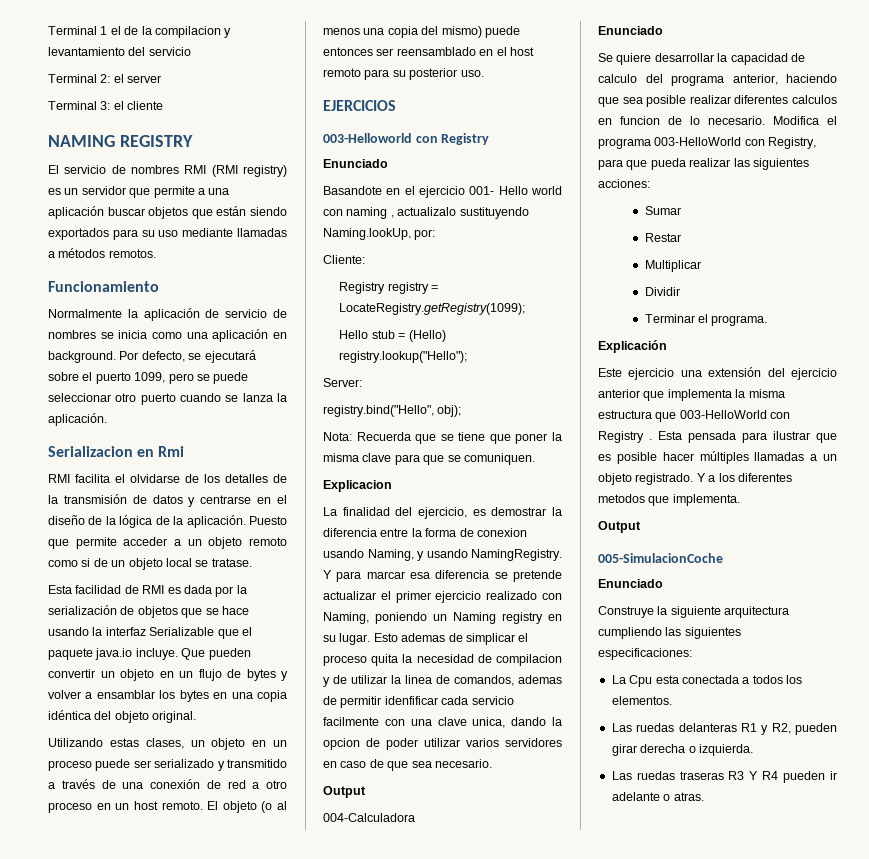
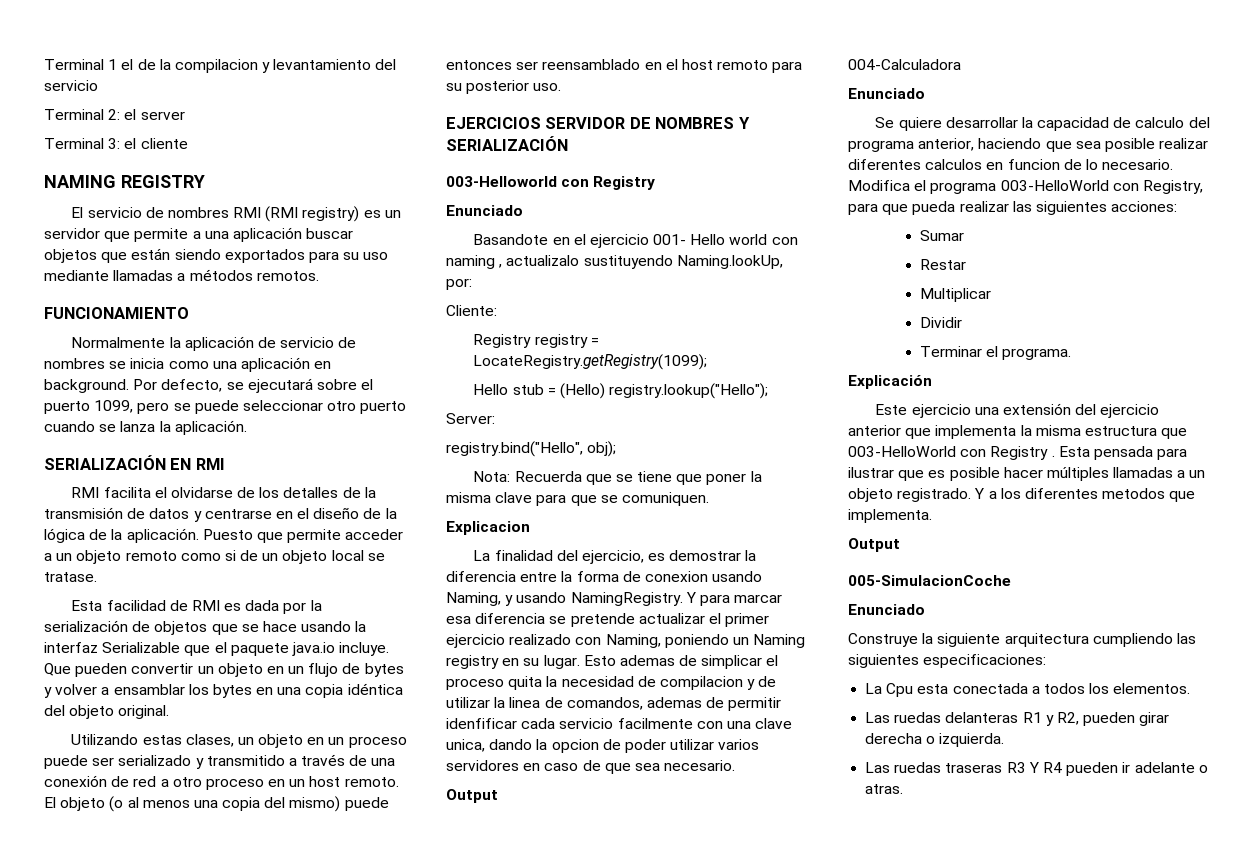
- Funcionamiento
+ FUNCIONAMIENTO
- Serializacion en Rmi
+ SERIALIZACIÓN EN RMI
- EJERCICIOS
+ EJERCICIOS SERVIDOR DE NOMBRES Y SERIALIZACIÓN

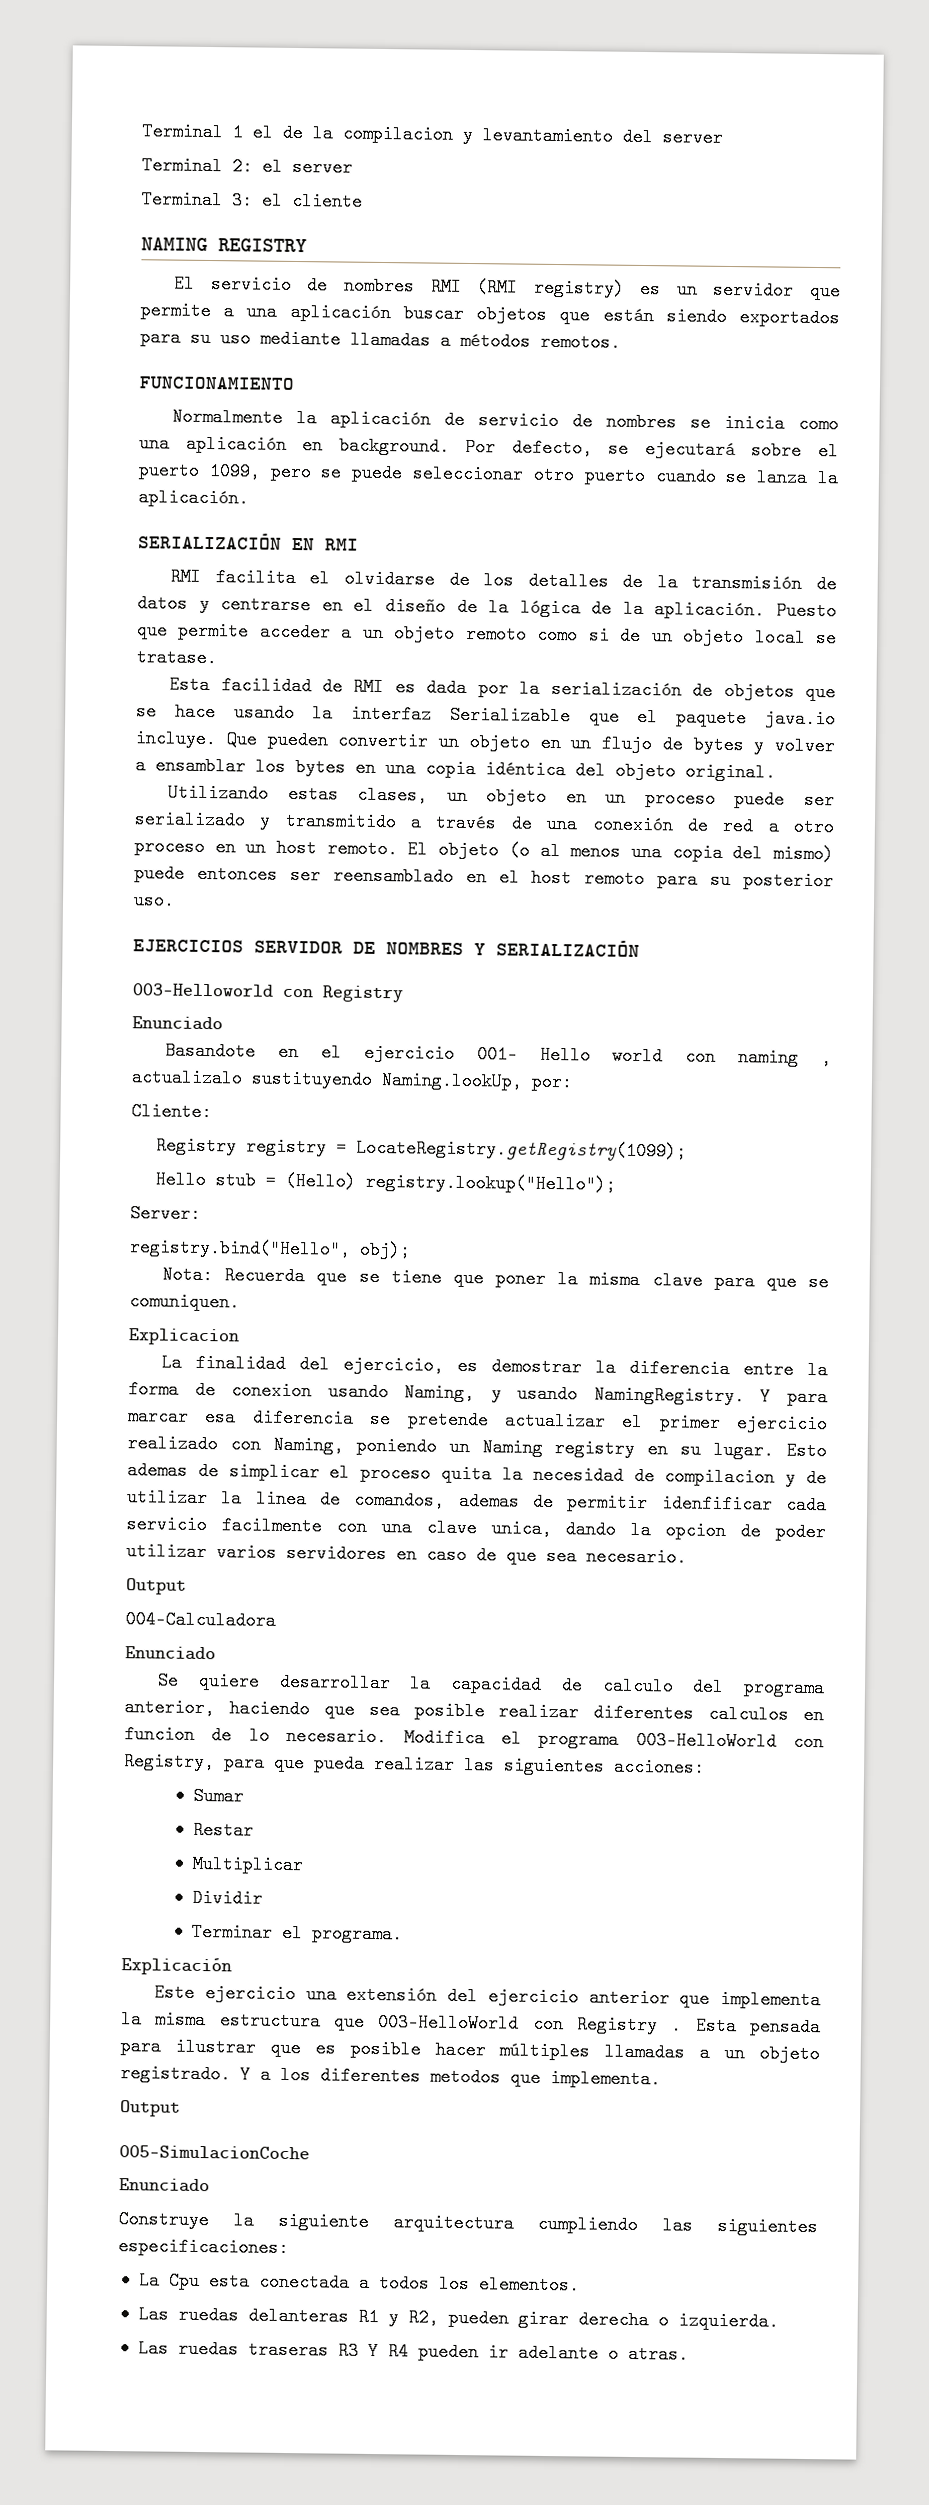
- Terminal 1 el de la compilacion y levantamiento del servicio
+ Terminal 1 el de la compilacion y levantamiento del server

